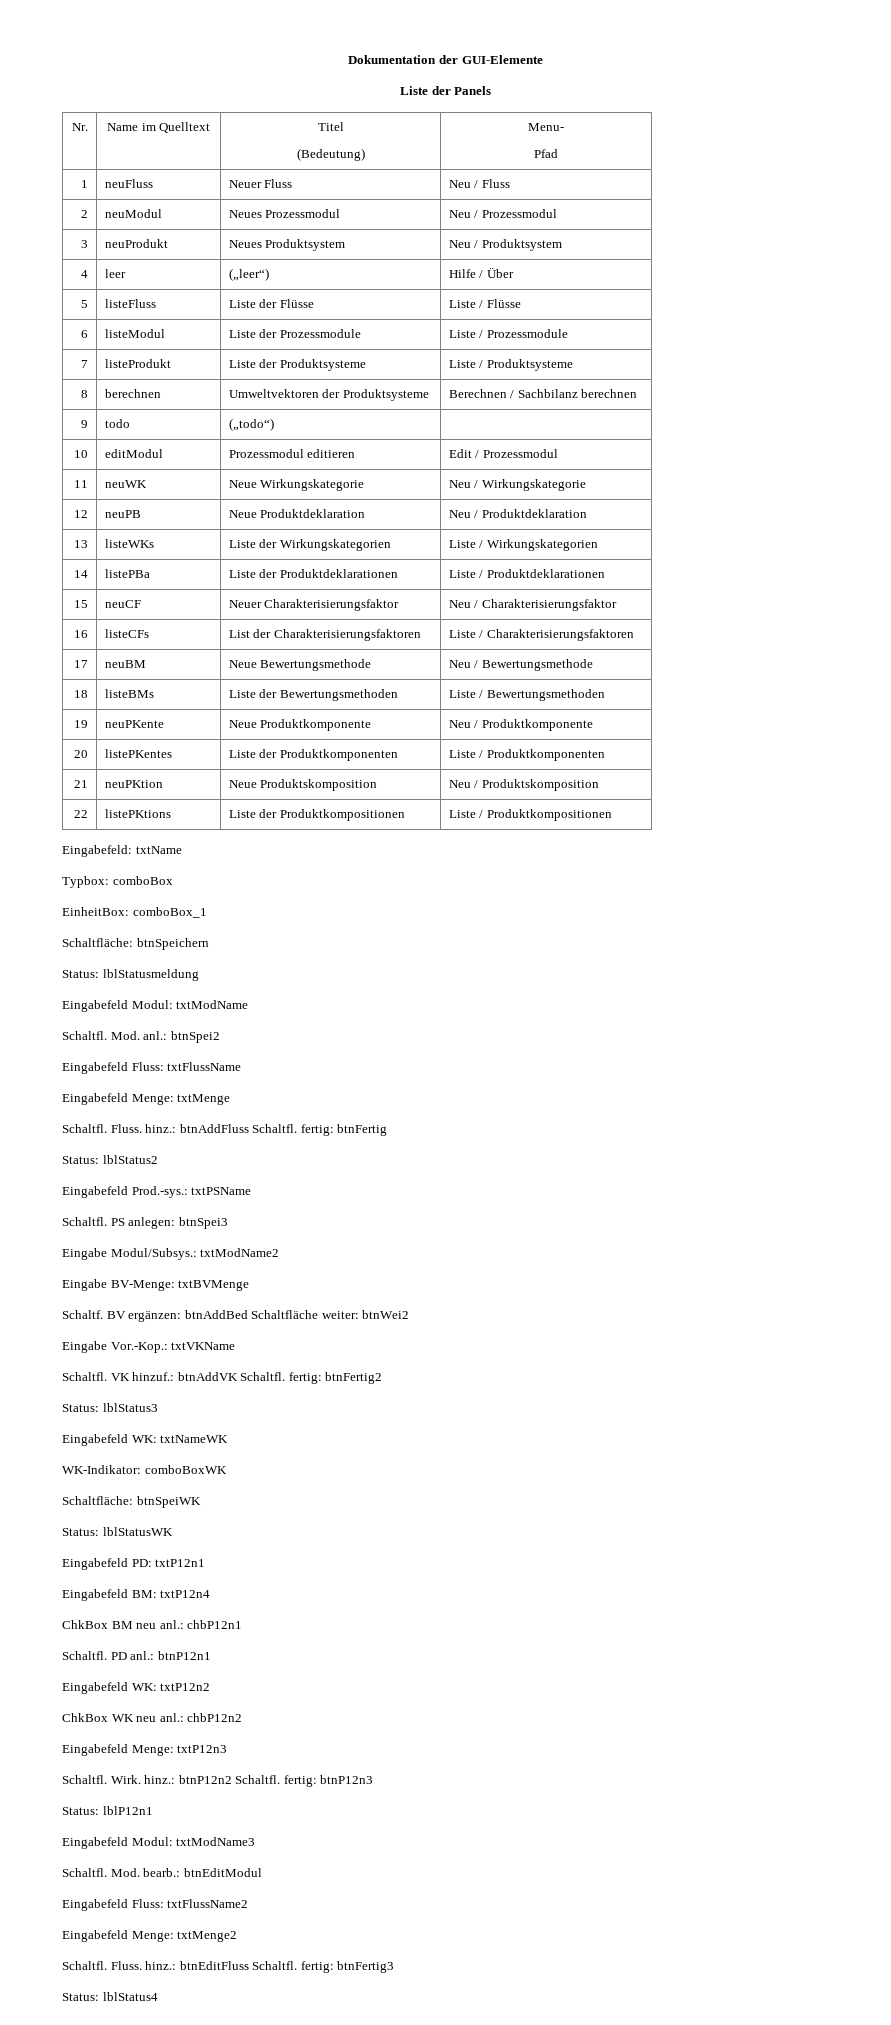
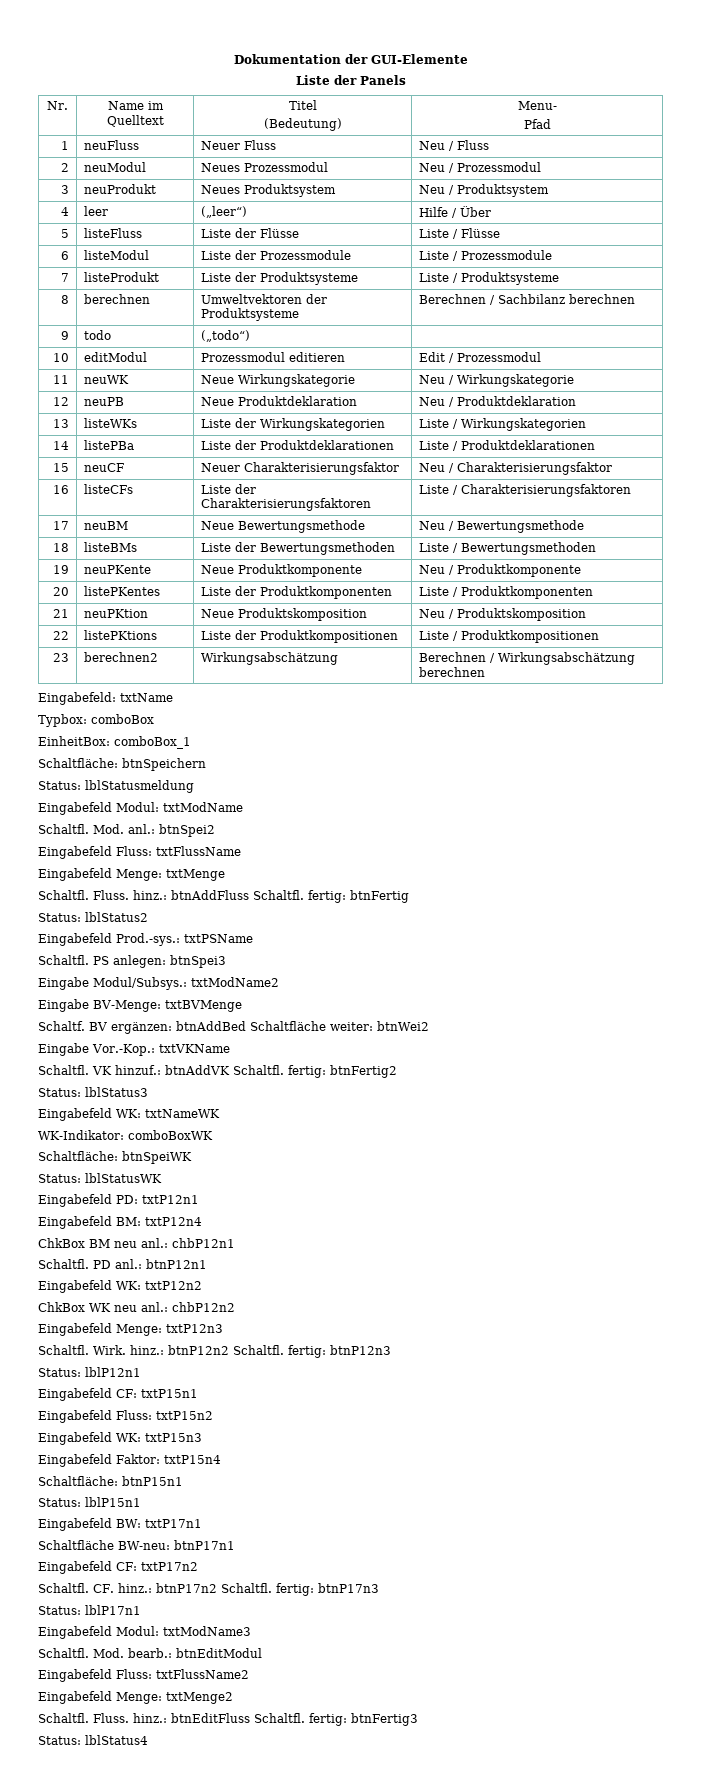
- 16 | listeCFs | List der Charakterisierungsfaktoren | Liste / Charakterisierungsfaktoren
+ 16 | listeCFs | Liste der Charakterisierungsfaktoren | Liste / Charakterisierungsfaktoren
+ 23 | berechnen2 | Wirkungsabschätzung | Berechnen / Wirkungsabschätzung berechnen
+ Eingabefeld CF: txtP15n1
+ Eingabefeld Fluss: txtP15n2
+ Eingabefeld WK: txtP15n3
+ Eingabefeld Faktor: txtP15n4
+ Schaltfläche: btnP15n1
+ Status: lblP15n1
+ Eingabefeld BW: txtP17n1
+ Schaltfläche BW-neu: btnP17n1
+ Eingabefeld CF: txtP17n2
+ Schaltfl. CF. hinz.: btnP17n2 Schaltfl. fertig: btnP17n3
+ Status: lblP17n1

